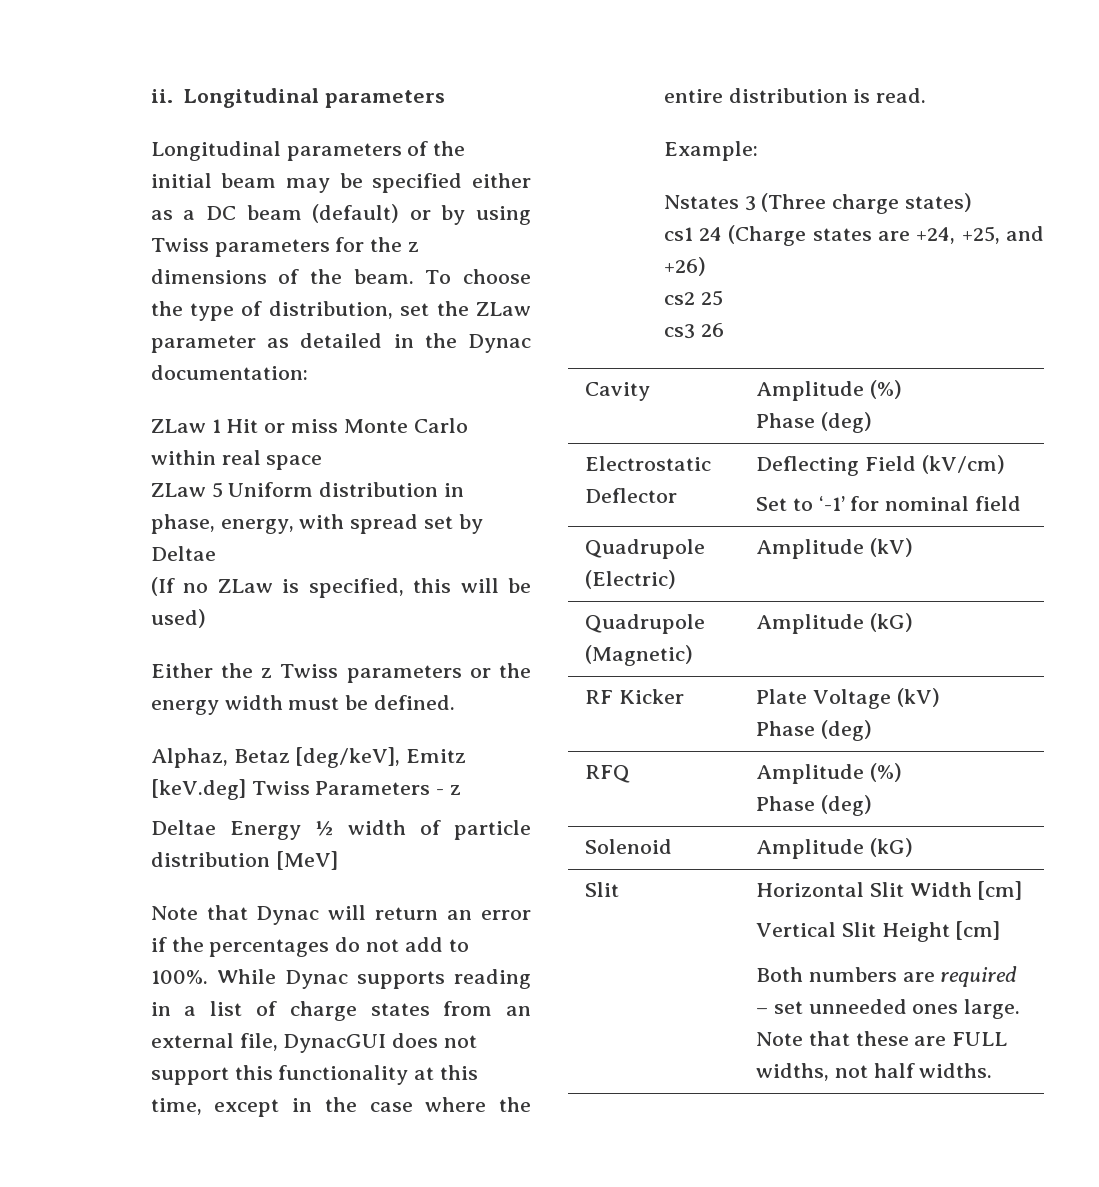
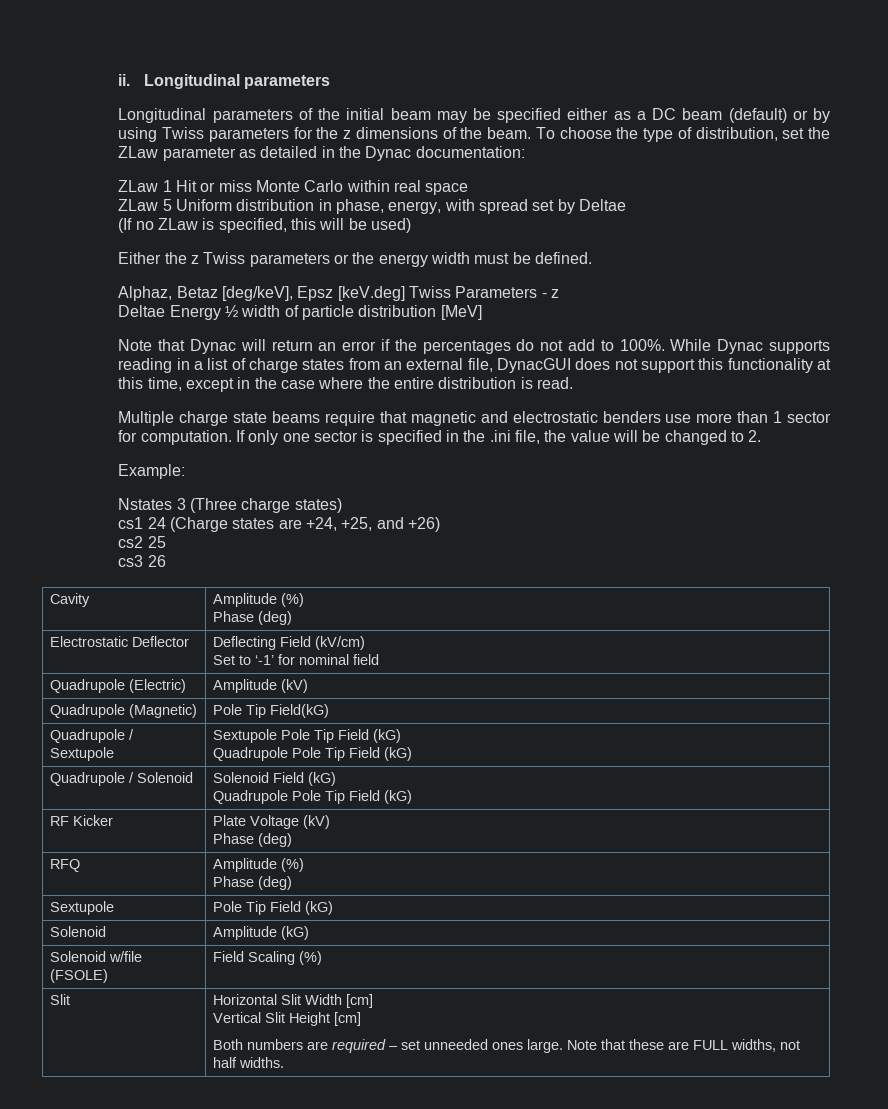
- Alphaz, Betaz [deg/keV], Emitz [keV.deg] Twiss Parameters - z
+ Alphaz, Betaz [deg/keV], Epsz [keV.deg] Twiss Parameters - z
+ Multiple charge state beams require that magnetic and electrostatic benders use more than 1 sector for computation. If only one sector is specified in the .ini file, the value will be changed to 2.
- Quadrupole (Magnetic) | Amplitude (kG)
+ Quadrupole (Magnetic) | Pole Tip Field(kG)
+ Quadrupole / Sextupole | Sextupole Pole Tip Field (kG)
+ Quadrupole Pole Tip Field (kG)
+ Quadrupole / Solenoid | Solenoid Field (kG)
+ Quadrupole Pole Tip Field (kG)
+ Sextupole | Pole Tip Field (kG)
  Solenoid | Amplitude (kG)
+ Solenoid w/file (FSOLE) | Field Scaling (%)

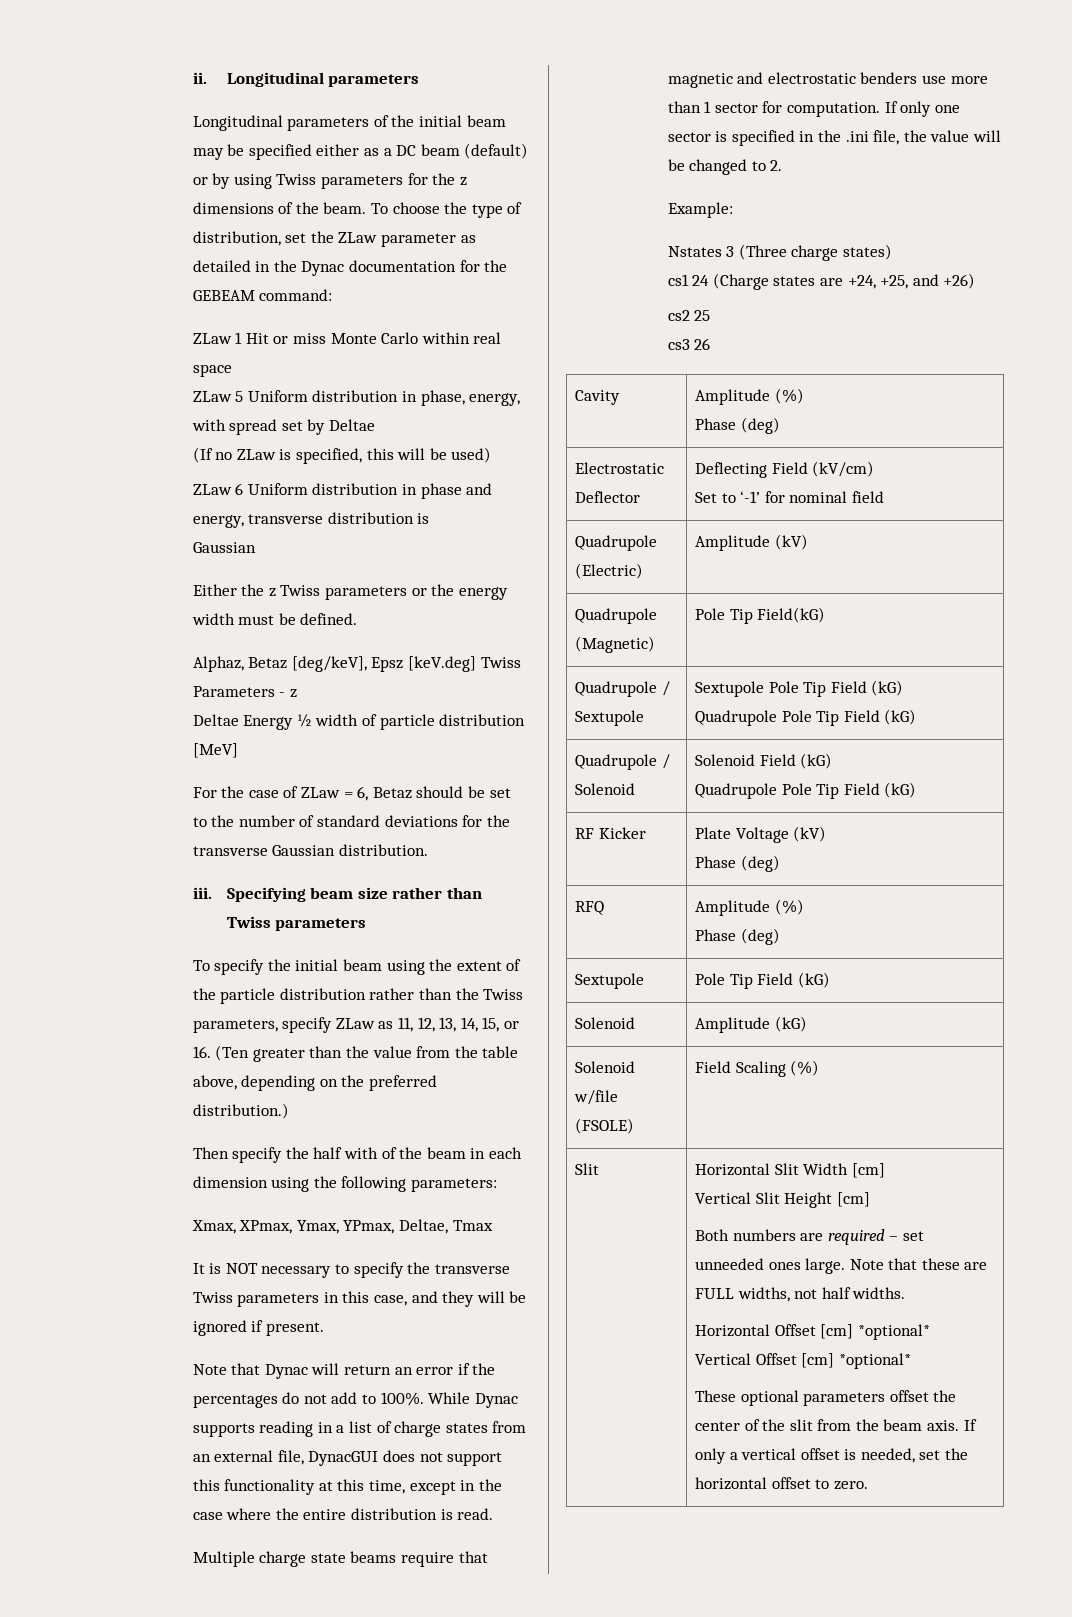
- To choose the type of distribution, set the ZLaw parameter as detailed in the Dynac documentation:
+ To choose the type of distribution, set the ZLaw parameter as detailed in the Dynac documentation for the GEBEAM command:
+ ZLaw 6 Uniform distribution in phase and energy, transverse distribution is
+ Gaussian
+ For the case of ZLaw = 6, Betaz should be set to the number of standard deviations for the transverse Gaussian distribution.
+ iii. Specifying beam size rather than Twiss parameters
+ To specify the initial beam using the extent of the particle distribution rather than the Twiss parameters, specify ZLaw as 11, 12, 13, 14, 15, or 16. (Ten greater than the value from the table above, depending on the preferred distribution.)
+ Then specify the half with of the beam in each dimension using the following parameters:
+ Xmax, XPmax, Ymax, YPmax, Deltae, Tmax
+ It is NOT necessary to specify the transverse Twiss parameters in this case, and they will be ignored if present.
+ Horizontal Offset [cm] *optional*
+ Vertical Offset [cm] *optional*
+ These optional parameters offset the center of the slit from the beam axis. If only a vertical offset is needed, set the horizontal offset to zero.

